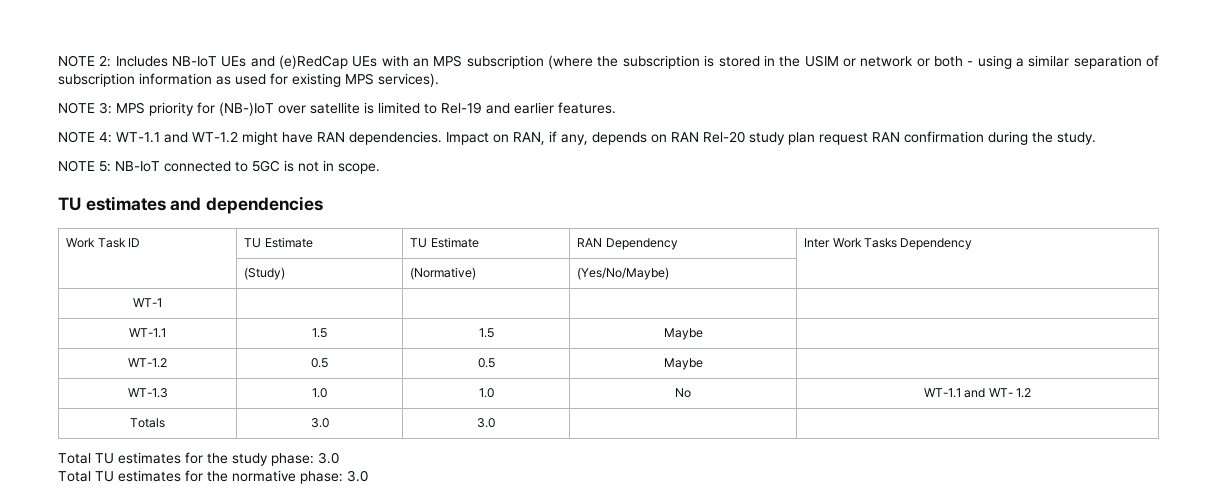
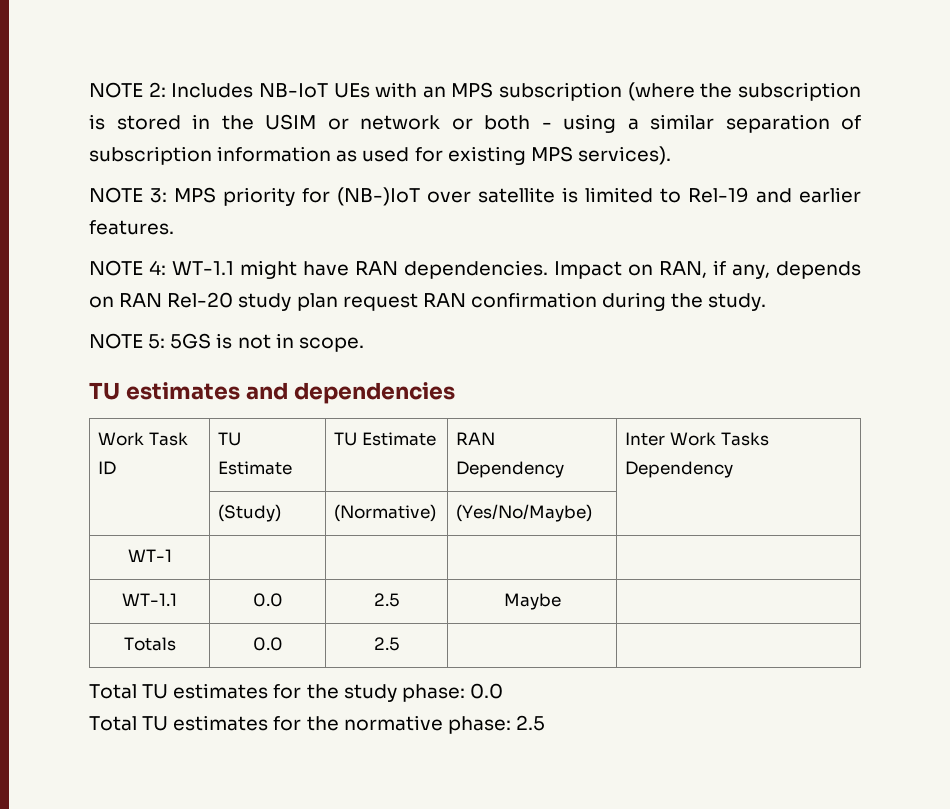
- NOTE 2: Includes NB-IoT UEs and (e)RedCap UEs with an MPS subscription (where the subscription is stored in the USIM or network or both - using a similar separation of subscription information as used for existing MPS services).
+ NOTE 2: Includes NB-IoT UEs with an MPS subscription (where the subscription is stored in the USIM or network or both - using a similar separation of subscription information as used for existing MPS services).
- NOTE 4: WT-1.1 and WT-1.2 might have RAN dependencies.
+ NOTE 4: WT-1.1 might have RAN dependencies.
- NOTE 5: NB-IoT connected to 5GC is not in scope.
+ NOTE 5: 5GS is not in scope.
- WT-1.1 | 1.5 | 1.5 | Maybe |
- WT-1.2 | 0.5 | 0.5 | Maybe |
- WT-1.3 | 1.0 | 1.0 | No | WT-1.1 and WT- 1.2
+ WT-1.1 | 0.0 | 2.5 | Maybe |
- Totals | 3.0 | 3.0 | |
+ Totals | 0.0 | 2.5 | |
- Total TU estimates for the study phase: 3.0
+ Total TU estimates for the study phase: 0.0
- Total TU estimates for the normative phase: 3.0
+ Total TU estimates for the normative phase: 2.5

